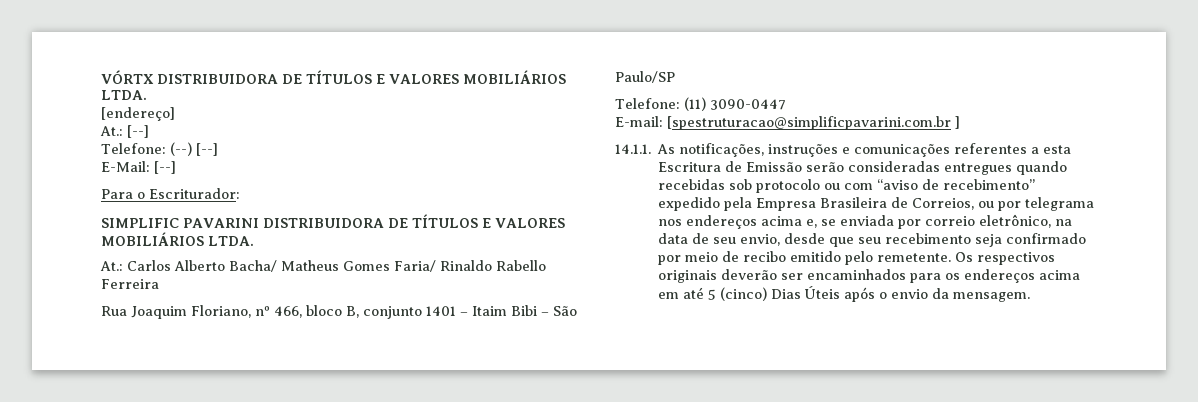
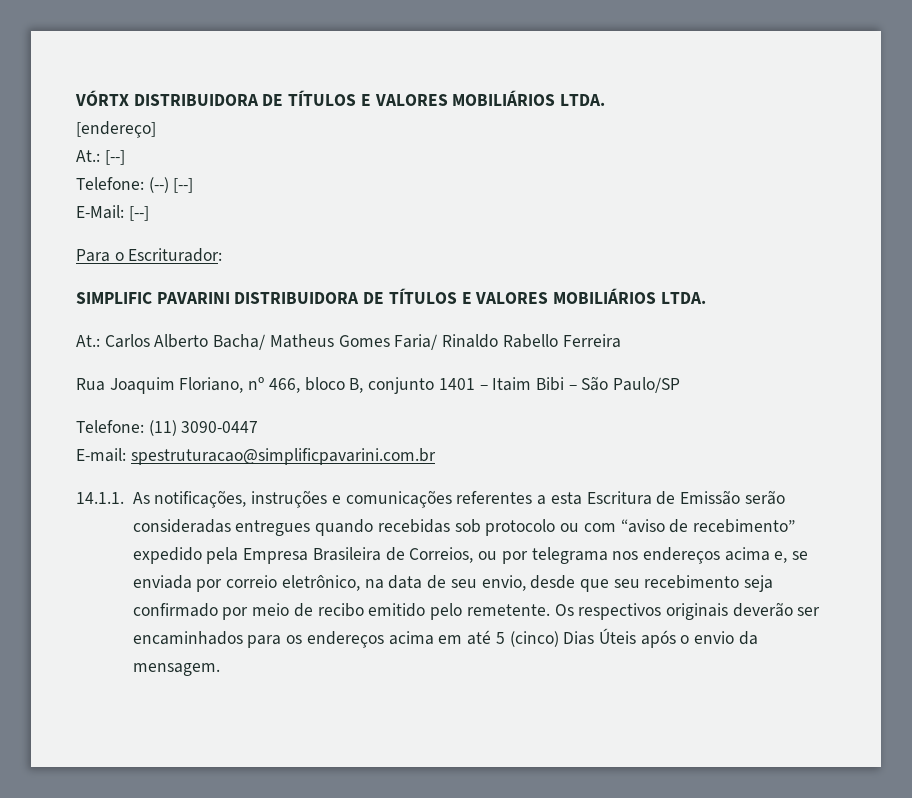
- E-mail: [spestruturacao@simplificpavarini.com.br ]
+ E-mail: spestruturacao@simplificpavarini.com.br

